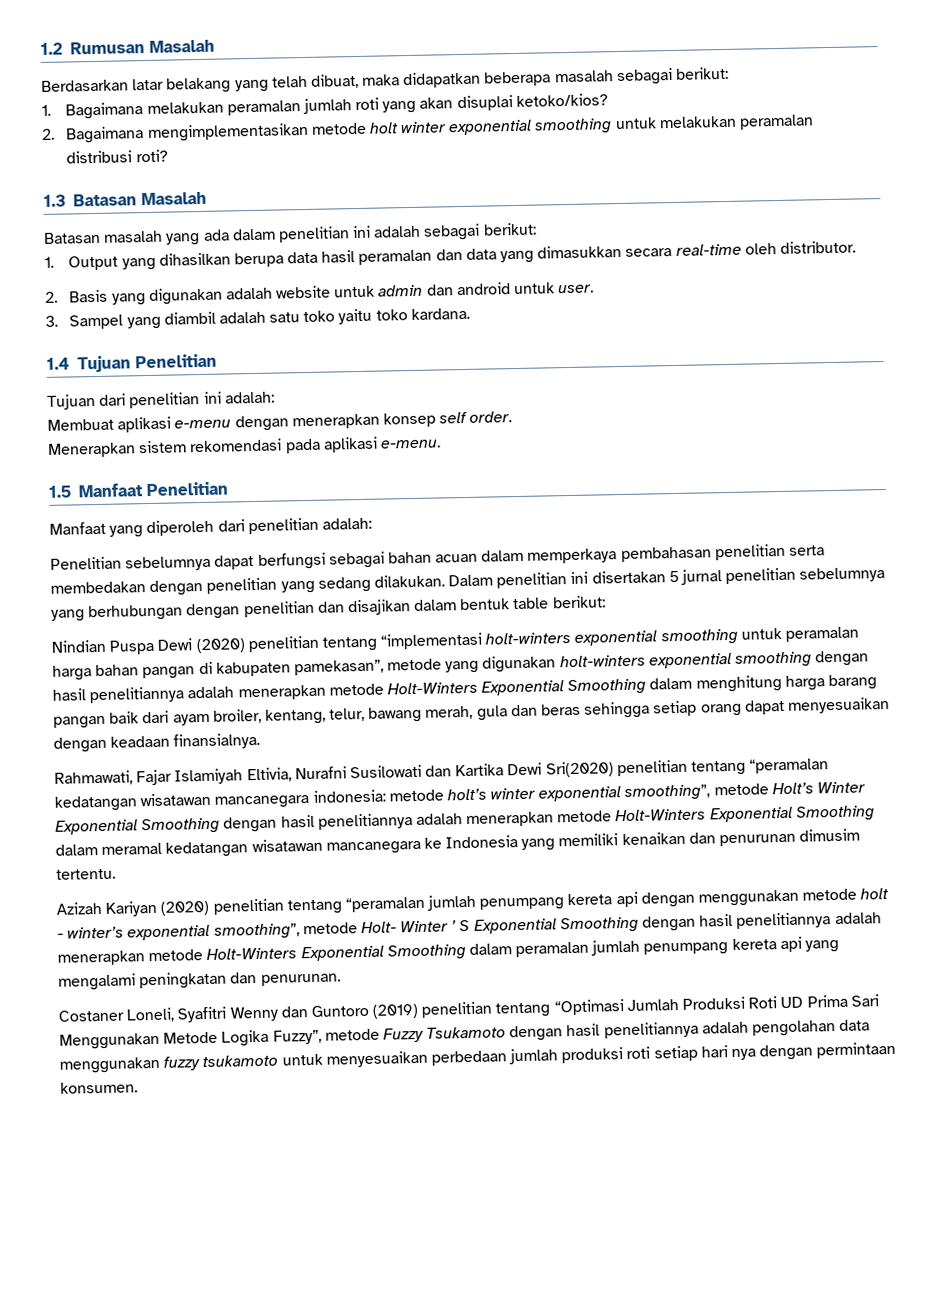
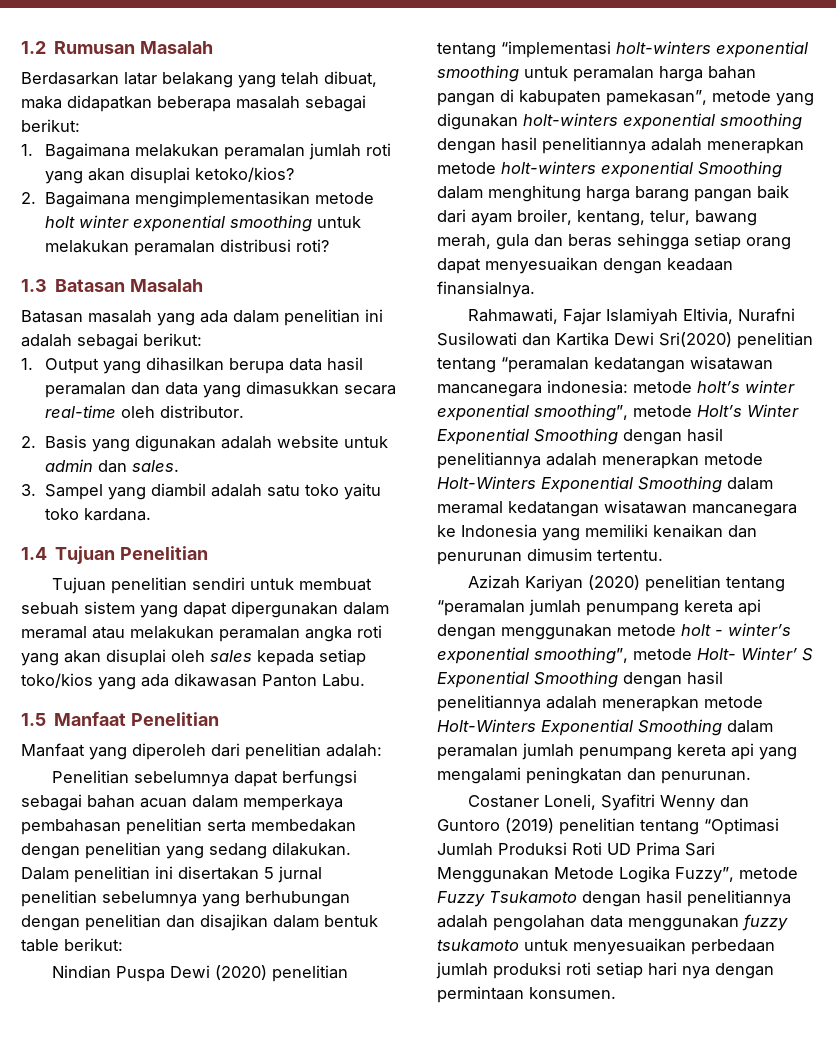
- 2. Basis yang digunakan adalah website untuk admin dan android untuk user.
+ 2. Basis yang digunakan adalah website untuk admin dan sales.
- Tujuan dari penelitian ini adalah:
- Membuat aplikasi e-menu dengan menerapkan konsep self order.
- Menerapkan sistem rekomendasi pada aplikasi e-menu.
+ Tujuan penelitian sendiri untuk membuat sebuah sistem yang dapat dipergunakan dalam meramal atau melakukan peramalan angka roti yang akan disuplai oleh sales kepada setiap toko/kios yang ada dikawasan Panton Labu.
- Nindian Puspa Dewi (2020) penelitian tentang “implementasi holt-winters exponential smoothing untuk peramalan harga bahan pangan di kabupaten pamekasan”, metode yang digunakan holt-winters exponential smoothing dengan hasil penelitiannya adalah menerapkan metode Holt-Winters Exponential Smoothing dalam menghitung harga barang pangan baik dari ayam broiler, kentang, telur, bawang merah, gula dan beras sehingga setiap orang dapat menyesuaikan dengan keadaan finansialnya.
+ Nindian Puspa Dewi (2020) penelitian tentang “implementasi holt-winters exponential smoothing untuk peramalan harga bahan pangan di kabupaten pamekasan”, metode yang digunakan holt-winters exponential smoothing dengan hasil penelitiannya adalah menerapkan metode holt-winters exponential Smoothing dalam menghitung harga barang pangan baik dari ayam broiler, kentang, telur, bawang merah, gula dan beras sehingga setiap orang dapat menyesuaikan dengan keadaan finansialnya.
- Azizah Kariyan (2020) penelitian tentang “peramalan jumlah penumpang kereta api dengan menggunakan metode holt - winter’s exponential smoothing”, metode Holt- Winter ’ S Exponential Smoothing dengan hasil penelitiannya adalah menerapkan metode Holt-Winters Exponential Smoothing dalam peramalan jumlah penumpang kereta api yang mengalami peningkatan dan penurunan.
+ Azizah Kariyan (2020) penelitian tentang “peramalan jumlah penumpang kereta api dengan menggunakan metode holt - winter’s exponential smoothing”, metode Holt- Winter’ S Exponential Smoothing dengan hasil penelitiannya adalah menerapkan metode Holt-Winters Exponential Smoothing dalam peramalan jumlah penumpang kereta api yang mengalami peningkatan dan penurunan.

